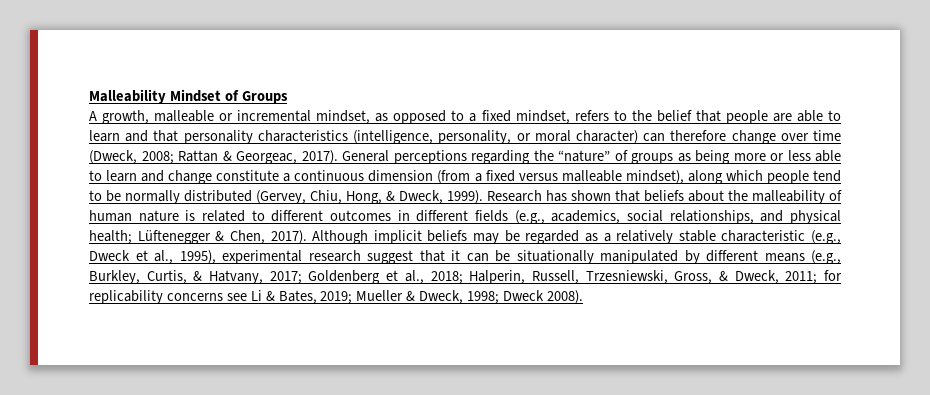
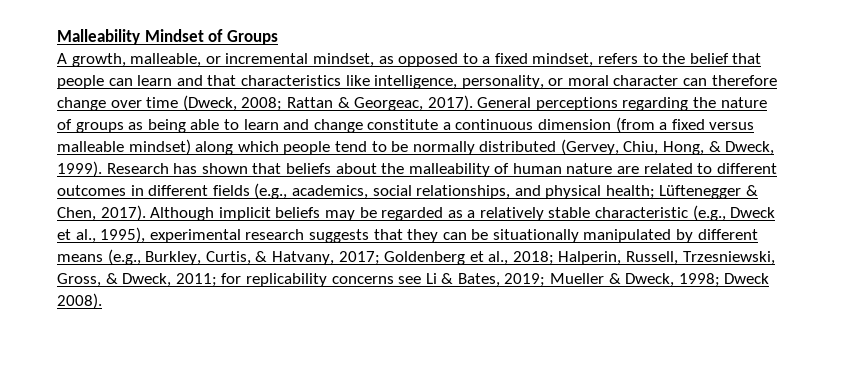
- A growth, malleable or incremental mindset, as opposed to a fixed mindset, refers to the belief that people are able to learn and that personality characteristics (intelligence, personality, or moral character) can therefore change over time (Dweck, 2008; Rattan & Georgeac, 2017).
+ A growth, malleable, or incremental mindset, as opposed to a fixed mindset, refers to the belief that people can learn and that characteristics like intelligence, personality, or moral character can therefore change over time (Dweck, 2008; Rattan & Georgeac, 2017).
- General perceptions regarding the “nature” of groups as being more or less able to learn and change constitute a continuous dimension (from a fixed versus malleable mindset), along which people tend to be normally distributed (Gervey, Chiu, Hong, & Dweck, 1999).
+ General perceptions regarding the nature of groups as being able to learn and change constitute a continuous dimension (from a fixed versus malleable mindset) along which people tend to be normally distributed (Gervey, Chiu, Hong, & Dweck, 1999).
- Research has shown that beliefs about the malleability of human nature is related to different outcomes in different fields (e.g., academics, social relationships, and physical health; Lüftenegger & Chen, 2017).
+ Research has shown that beliefs about the malleability of human nature are related to different outcomes in different fields (e.g., academics, social relationships, and physical health; Lüftenegger & Chen, 2017).
- Although implicit beliefs may be regarded as a relatively stable characteristic (e.g., Dweck et al., 1995), experimental research suggest that it can be situationally manipulated by different means (e.g., Burkley, Curtis, & Hatvany, 2017; Goldenberg et al., 2018; Halperin, Russell, Trzesniewski, Gross, & Dweck, 2011; for replicability concerns see Li & Bates, 2019; Mueller & Dweck, 1998; Dweck 2008).
+ Although implicit beliefs may be regarded as a relatively stable characteristic (e.g., Dweck et al., 1995), experimental research suggests that they can be situationally manipulated by different means (e.g., Burkley, Curtis, & Hatvany, 2017; Goldenberg et al., 2018; Halperin, Russell, Trzesniewski, Gross, & Dweck, 2011; for replicability concerns see Li & Bates, 2019; Mueller & Dweck, 1998; Dweck 2008).

